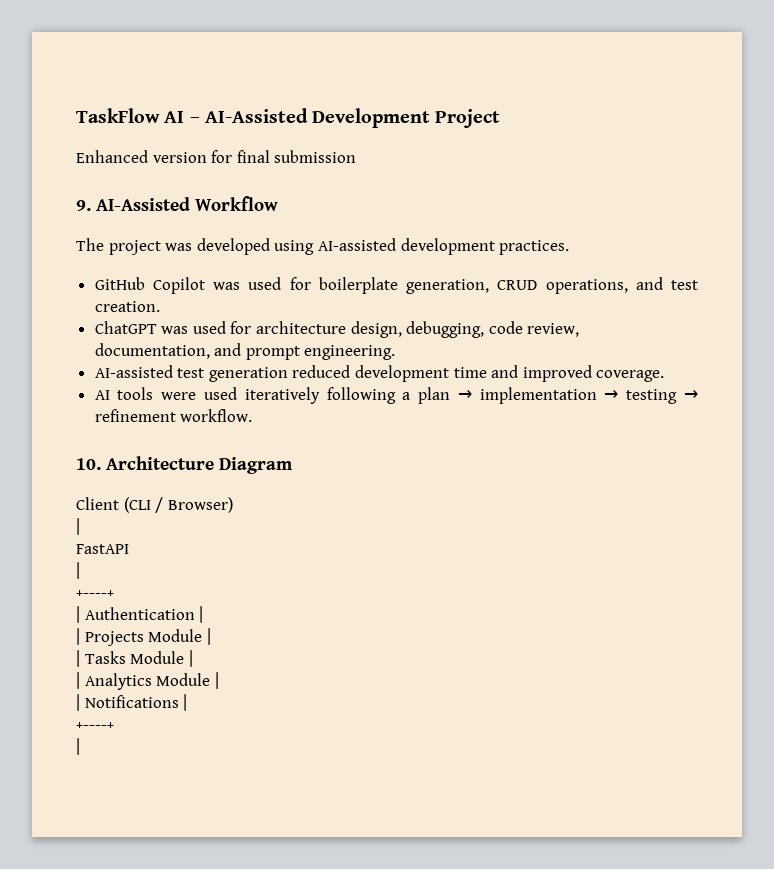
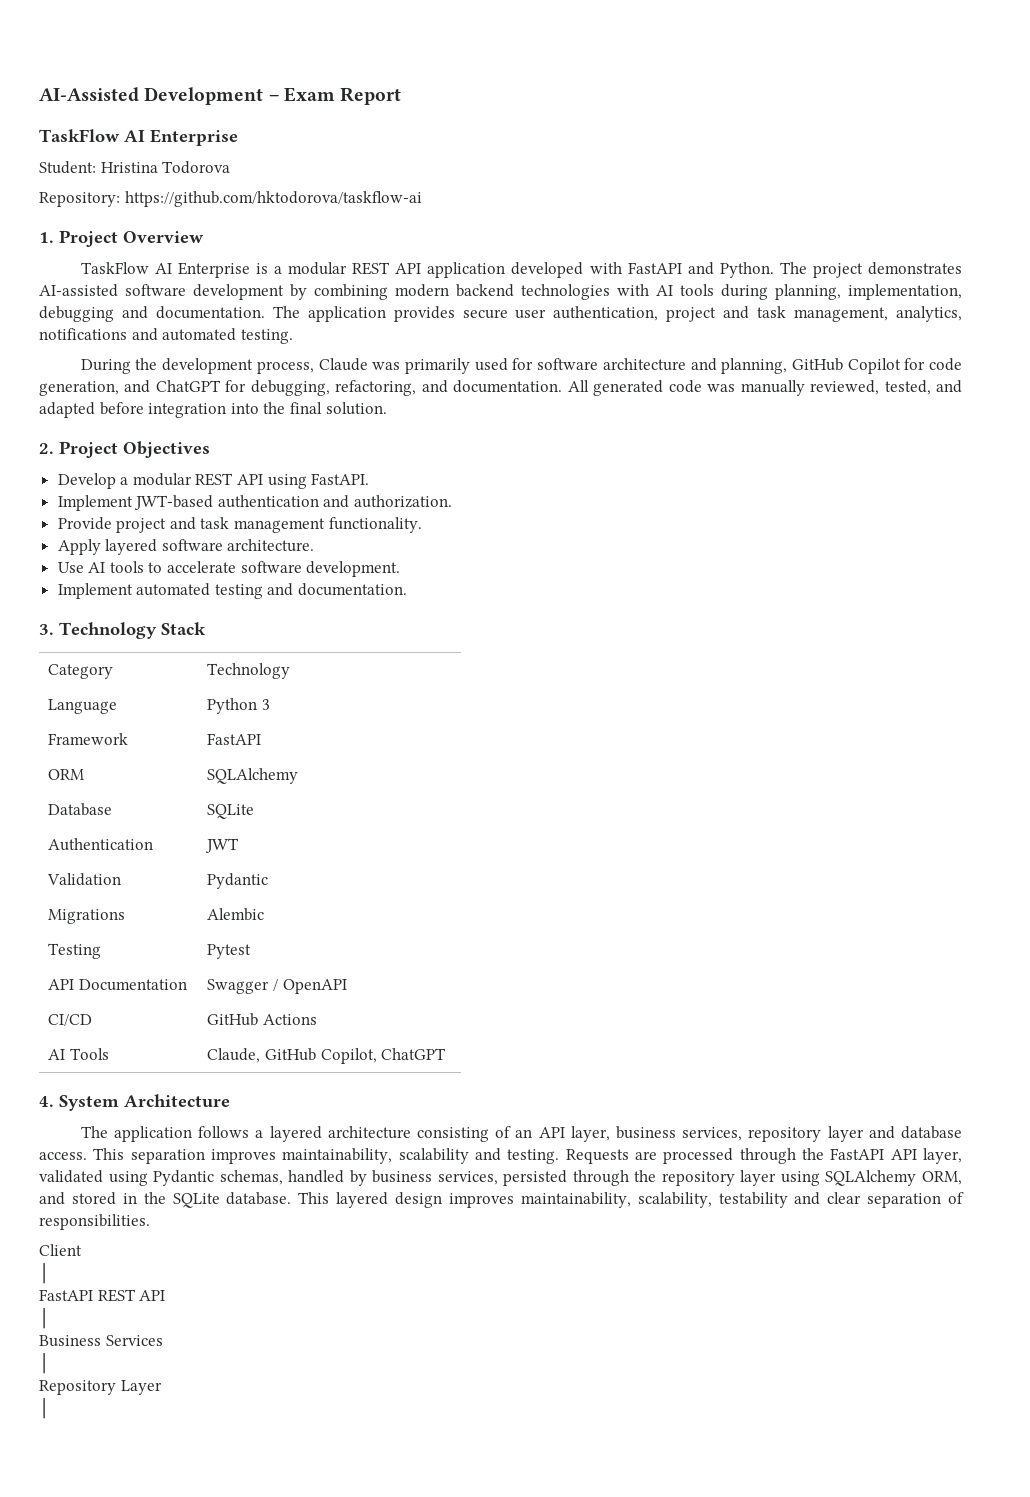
- TaskFlow AI – AI-Assisted Development Project
- Enhanced version for final submission
- 9. AI-Assisted Workflow
- The project was developed using AI-assisted development practices.
- GitHub Copilot was used for boilerplate generation, CRUD operations, and test creation.
- ChatGPT was used for architecture design, debugging, code review, documentation, and prompt engineering.
- AI-assisted test generation reduced development time and improved coverage.
- AI tools were used iteratively following a plan → implementation → testing → refinement workflow.
- 10. Architecture Diagram
- Client (CLI / Browser)
- |
- FastAPI
- |
- +----+
- | Authentication |
- | Projects Module |
- | Tasks Module |
- | Analytics Module |
- | Notifications |
- +----+
- |
+ AI-Assisted Development – Exam Report
+ TaskFlow AI Enterprise
+ Student: Hristina Todorova
+ Repository: https://github.com/hktodorova/taskflow-ai
+ 1. Project Overview
+ TaskFlow AI Enterprise is a modular REST API application developed with FastAPI and Python. The project demonstrates AI-assisted software development by combining modern backend technologies with AI tools during planning, implementation, debugging and documentation. The application provides secure user authentication, project and task management, analytics, notifications and automated testing.
+ During the development process, Claude was primarily used for software architecture and planning, GitHub Copilot for code generation, and ChatGPT for debugging, refactoring, and documentation. All generated code was manually reviewed, tested, and adapted before integration into the final solution.
+ 2. Project Objectives
+ Develop a modular REST API using FastAPI.
+ Implement JWT-based authentication and authorization.
+ Provide project and task management functionality.
+ Apply layered software architecture.
+ Use AI tools to accelerate software development.
+ Implement automated testing and documentation.
+ 3. Technology Stack
+ Category | Technology
+ Language | Python 3
+ Framework | FastAPI
+ ORM | SQLAlchemy
+ Database | SQLite
+ Authentication | JWT
+ Validation | Pydantic
+ Migrations | Alembic
+ Testing | Pytest
+ API Documentation | Swagger / OpenAPI
+ CI/CD | GitHub Actions
+ AI Tools | Claude, GitHub Copilot, ChatGPT
+ 4. System Architecture
+ The application follows a layered architecture consisting of an API layer, business services, repository layer and database access. This separation improves maintainability, scalability and testing. Requests are processed through the FastAPI API layer, validated using Pydantic schemas, handled by business services, persisted through the repository layer using SQLAlchemy ORM, and stored in the SQLite database. This layered design improves maintainability, scalability, testability and clear separation of responsibilities.
+ Client
+ │
+ FastAPI REST API
+ │
+ Business Services
+ │
+ Repository Layer
+ │

